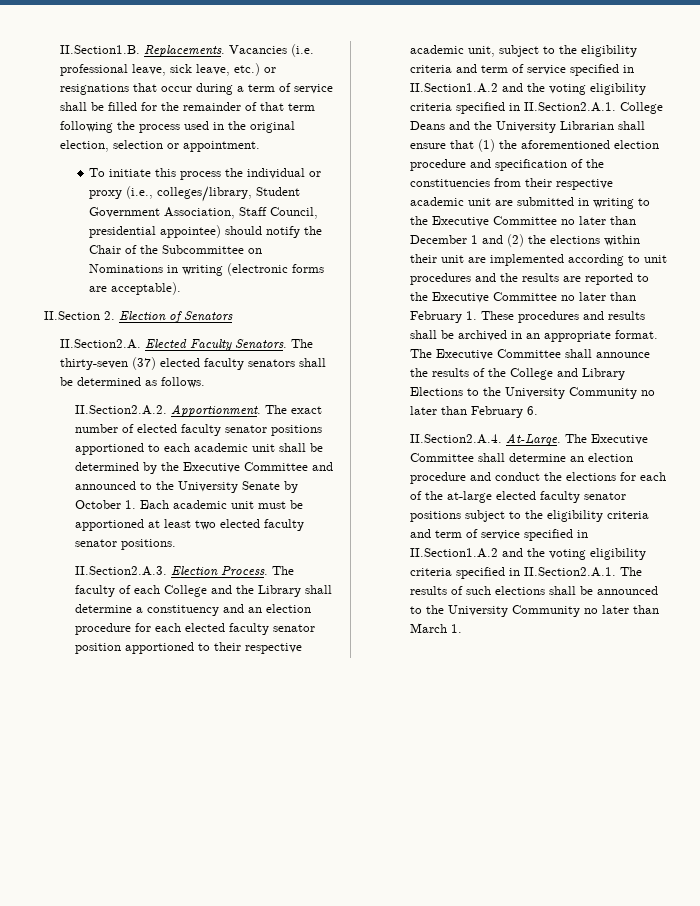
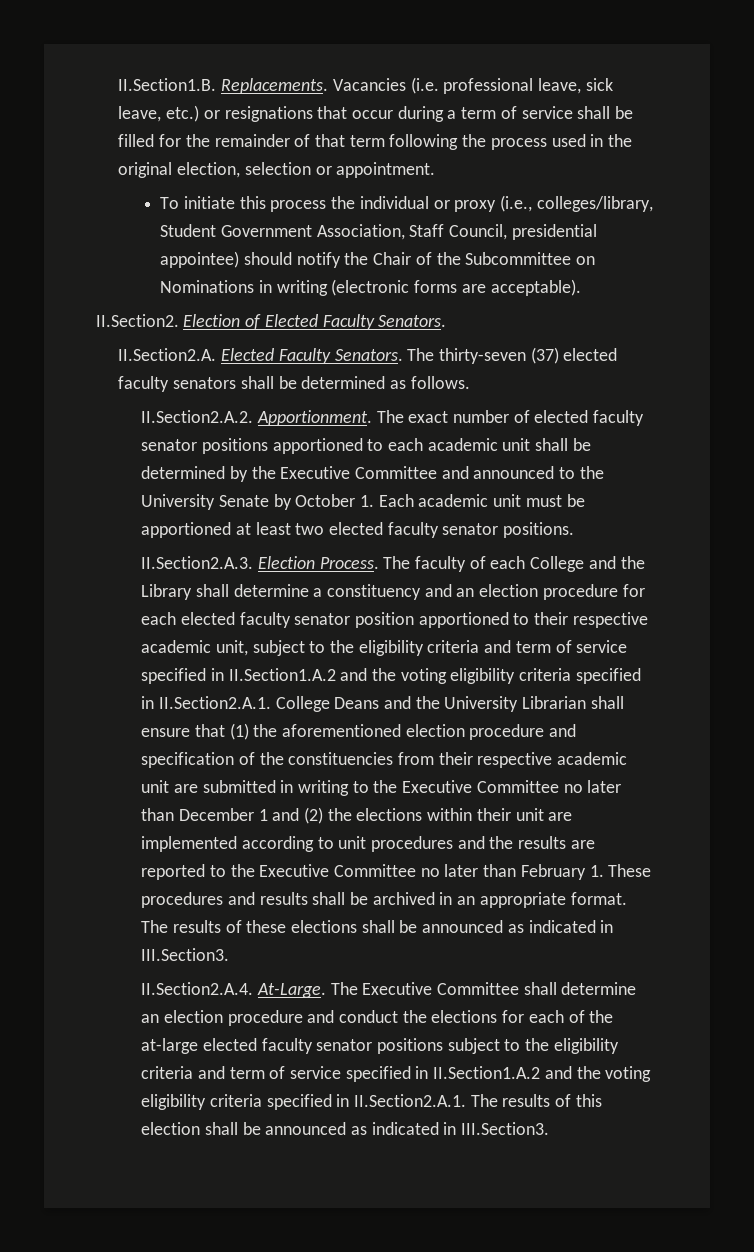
- II.Section 2. Election of Senators
+ II.Section2. Election of Elected Faculty Senators.
- The Executive Committee shall announce the results of the College and Library Elections to the University Community no later than February 6.
+ The results of these elections shall be announced as indicated in III.Section3.
- The Executive Committee shall determine an election procedure and conduct the elections for each of the at-large elected faculty senator positions subject to the eligibility criteria and term of service specified in II.Section1.A.2 and the voting eligibility criteria specified in II.Section2.A.1. The results of such elections shall be announced to the University Community no later than March 1.
+ The Executive Committee shall determine an election procedure and conduct the elections for each of the at-large elected faculty senator positions subject to the eligibility criteria and term of service specified in II.Section1.A.2 and the voting eligibility criteria specified in II.Section2.A.1. The results of this election shall be announced as indicated in III.Section3.

